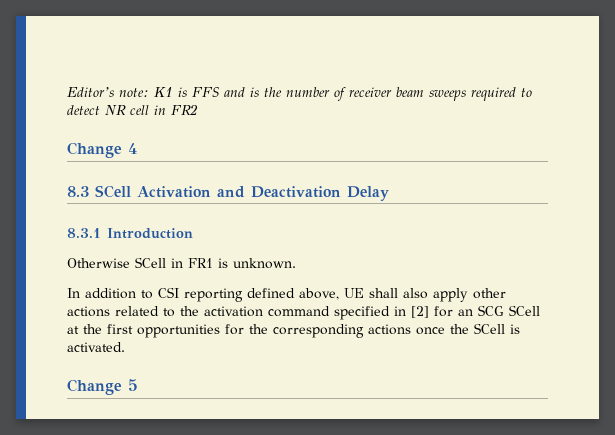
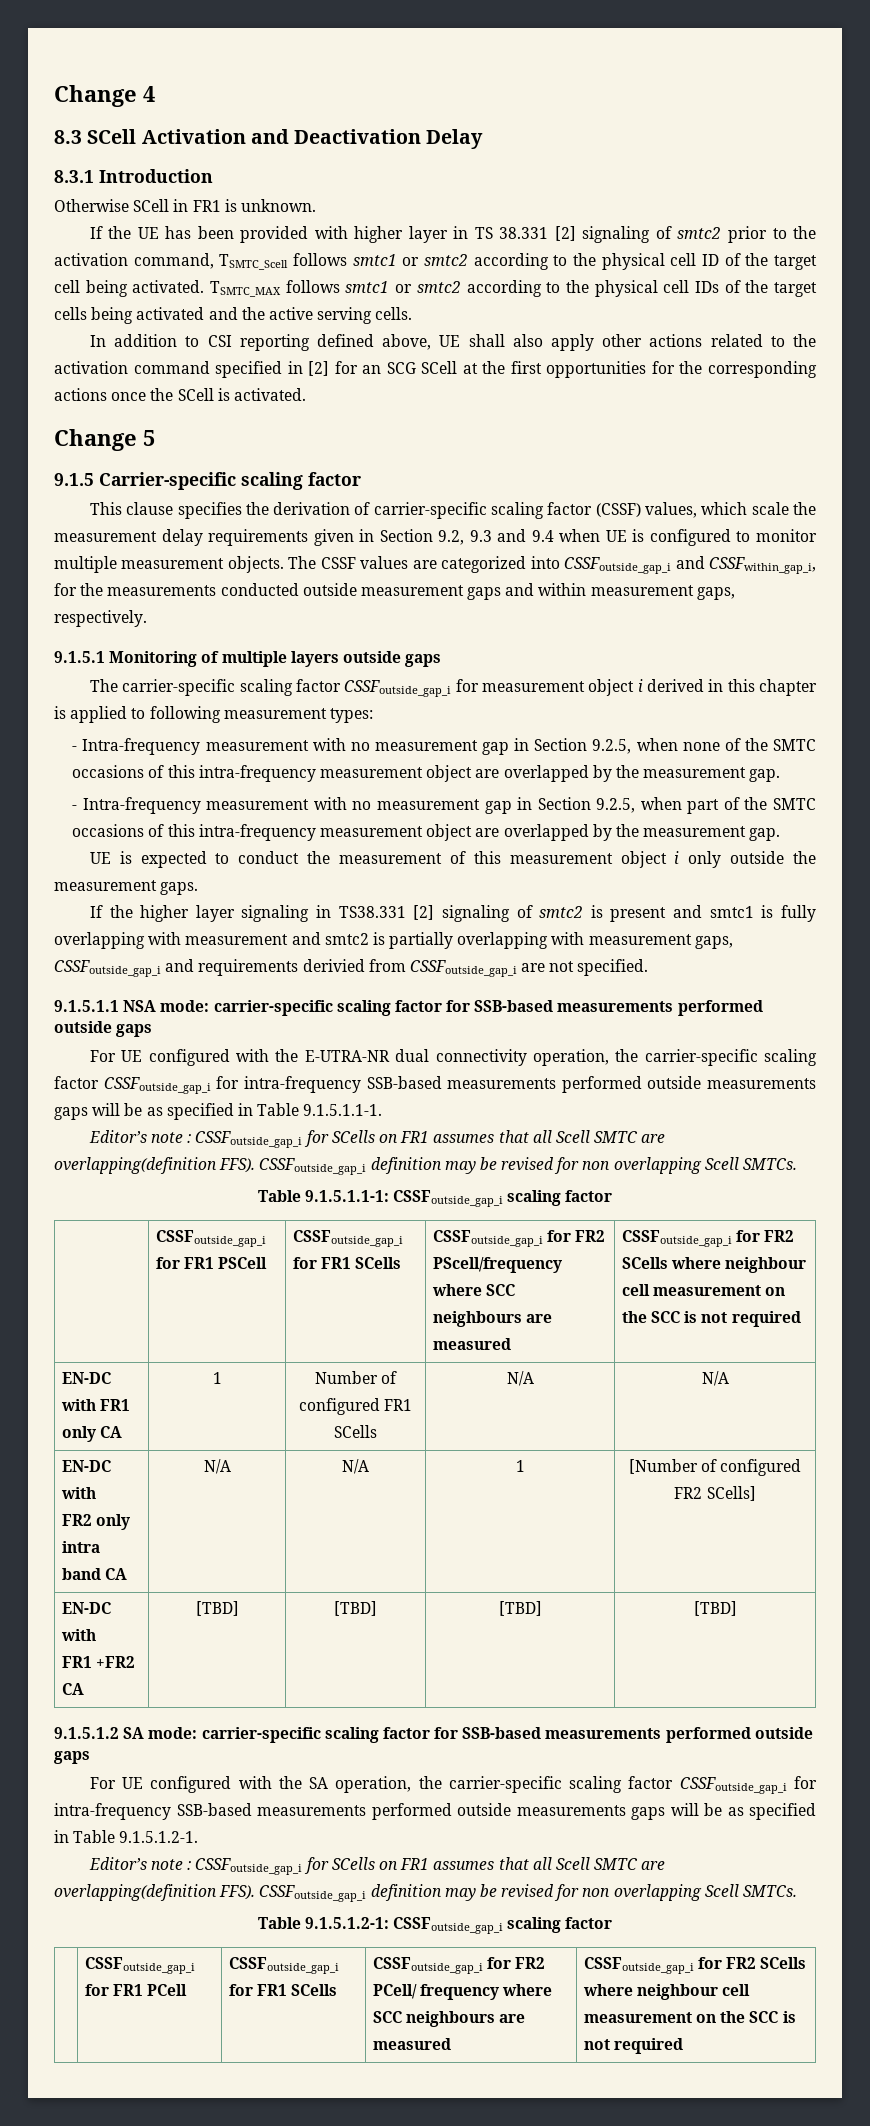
- Editor’s note: K1 is FFS and is the number of receiver beam sweeps required to detect NR cell in FR2
+ If the UE has been provided with higher layer in TS 38.331 [2] signaling of smtc2 prior to the activation command, TSMTC_Scell follows smtc1 or smtc2 according to the physical cell ID of the target cell being activated. TSMTC_MAX follows smtc1 or smtc2 according to the physical cell IDs of the target cells being activated and the active serving cells.
+ 9.1.5 Carrier-specific scaling factor
+ This clause specifies the derivation of carrier-specific scaling factor (CSSF) values, which scale the measurement delay requirements given in Section 9.2, 9.3 and 9.4 when UE is configured to monitor multiple measurement objects. The CSSF values are categorized into CSSFoutside_gap_i and CSSFwithin_gap_i, for the measurements conducted outside measurement gaps and within measurement gaps, respectively.
+ 9.1.5.1 Monitoring of multiple layers outside gaps
+ The carrier-specific scaling factor CSSFoutside_gap_i for measurement object i derived in this chapter is applied to following measurement types:
+ - Intra-frequency measurement with no measurement gap in Section 9.2.5, when none of the SMTC occasions of this intra-frequency measurement object are overlapped by the measurement gap.
+ - Intra-frequency measurement with no measurement gap in Section 9.2.5, when part of the SMTC occasions of this intra-frequency measurement object are overlapped by the measurement gap.
+ UE is expected to conduct the measurement of this measurement object i only outside the measurement gaps.
+ If the higher layer signaling in TS38.331 [2] signaling of smtc2 is present and smtc1 is fully overlapping with measurement and smtc2 is partially overlapping with measurement gaps, CSSFoutside_gap_i and requirements derivied from CSSFoutside_gap_i are not specified.
+ 9.1.5.1.1 NSA mode: carrier-specific scaling factor for SSB-based measurements performed outside gaps
+ For UE configured with the E-UTRA-NR dual connectivity operation, the carrier-specific scaling factor CSSFoutside_gap_i for intra-frequency SSB-based measurements performed outside measurements gaps will be as specified in Table 9.1.5.1.1-1.
+ Editor’s note : CSSFoutside_gap_i for SCells on FR1 assumes that all Scell SMTC are overlapping(definition FFS). CSSFoutside_gap_i definition may be revised for non overlapping Scell SMTCs.
+ Table 9.1.5.1.1-1: CSSFoutside_gap_i scaling factor
+ | CSSFoutside_gap_i for FR1 PSCell | CSSFoutside_gap_i for FR1 SCells | CSSFoutside_gap_i for FR2 PScell/frequency where SCC neighbours are measured | CSSFoutside_gap_i for FR2 SCells where neighbour cell measurement on the SCC is not required
+ EN-DC with FR1 only CA | 1 | Number of configured FR1 SCells | N/A | N/A
+ EN-DC with
+ FR2 only intra band CA | N/A | N/A | 1 | [Number of configured FR2 SCells]
+ EN-DC with
+ FR1 +FR2 CA | [TBD] | [TBD] | [TBD] | [TBD]
+ 9.1.5.1.2 SA mode: carrier-specific scaling factor for SSB-based measurements performed outside gaps
+ For UE configured with the SA operation, the carrier-specific scaling factor CSSFoutside_gap_i for intra-frequency SSB-based measurements performed outside measurements gaps will be as specified in Table 9.1.5.1.2-1.
+ Editor’s note : CSSFoutside_gap_i for SCells on FR1 assumes that all Scell SMTC are overlapping(definition FFS). CSSFoutside_gap_i definition may be revised for non overlapping Scell SMTCs.
+ Table 9.1.5.1.2-1: CSSFoutside_gap_i scaling factor
+ | CSSFoutside_gap_i for FR1 PCell | CSSFoutside_gap_i for FR1 SCells | CSSFoutside_gap_i for FR2 PCell/ frequency where SCC neighbours are measured | CSSFoutside_gap_i for FR2 SCells where neighbour cell measurement on the SCC is not required

